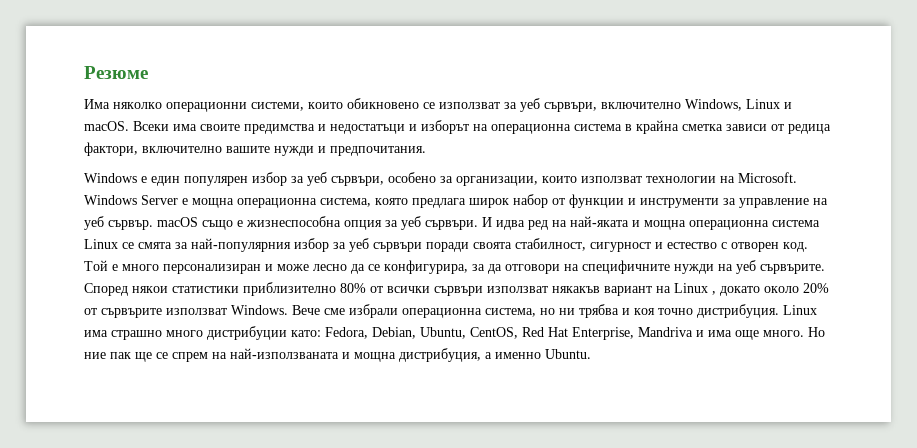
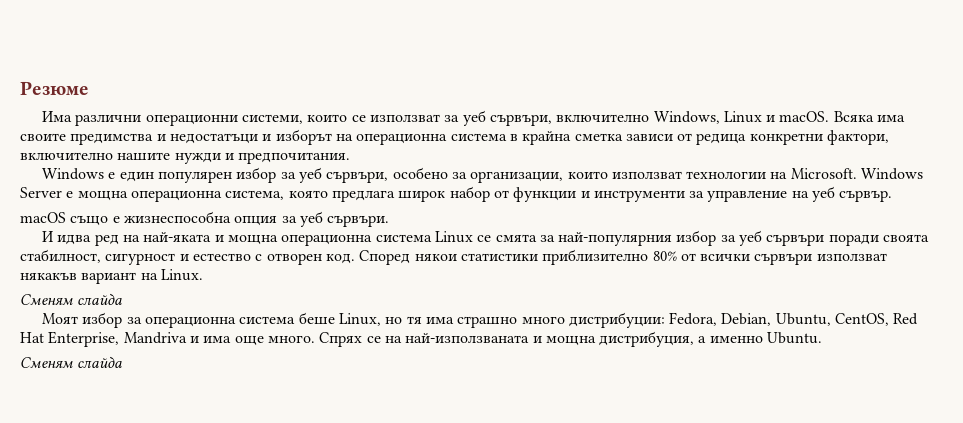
- Има няколко операционни системи, които обикновено се използват за уеб сървъри, включително Windows, Linux и macOS.
+ Има различни операционни системи, които се използват за уеб сървъри, включително Windows, Linux и macOS.
- Всеки има своите предимства и недостатъци и изборът на операционна система в крайна сметка зависи от редица фактори, включително вашите нужди и предпочитания.
+ Всяка има своите предимства и недостатъци и изборът на операционна система в крайна сметка зависи от редица конкретни фактори, включително нашите нужди и предпочитания.
- Windows Server е мощна операционна система, която предлага широк набор от функции и инструменти за управление на уеб сървър. macOS също е жизнеспособна опция за уеб сървъри. И идва ред на най-яката и мощна операционна система Linux се смята за най-популярния избор за уеб сървъри поради своята стабилност, сигурност и естество с отворен код.
+ Windows Server е мощна операционна система, която предлага широк набор от функции и инструменти за управление на уеб сървър.
+ macOS също е жизнеспособна опция за уеб сървъри.
+ И идва ред на най-яката и мощна операционна система Linux се смята за най-популярния избор за уеб сървъри поради своята стабилност, сигурност и естество с отворен код.
- Той е много персонализиран и може лесно да се конфигурира, за да отговори на специфичните нужди на уеб сървърите.
- Според някои статистики приблизително 80% от всички сървъри използват някакъв вариант на Linux , докато около 20% от сървърите използват Windows. Вече сме избрали операционна система, но ни трябва и коя точно дистрибуция. Linux има страшно много дистрибуции като: Fedora, Debian, Ubuntu, CentOS, Red Hat Enterprise, Mandriva и има още много.
+ Според някои статистики приблизително 80% от всички сървъри използват някакъв вариант на Linux.
+ Сменям слайда
+ Моят избор за операционна система беше Linux, но тя има страшно много дистрибуции: Fedora, Debian, Ubuntu, CentOS, Red Hat Enterprise, Mandriva и има още много.
- Но ние пак ще се спрем на най-използваната и мощна дистрибуция, а именно Ubuntu.
+ Спрях се на най-използваната и мощна дистрибуция, а именно Ubuntu.
+ Сменям слайда

